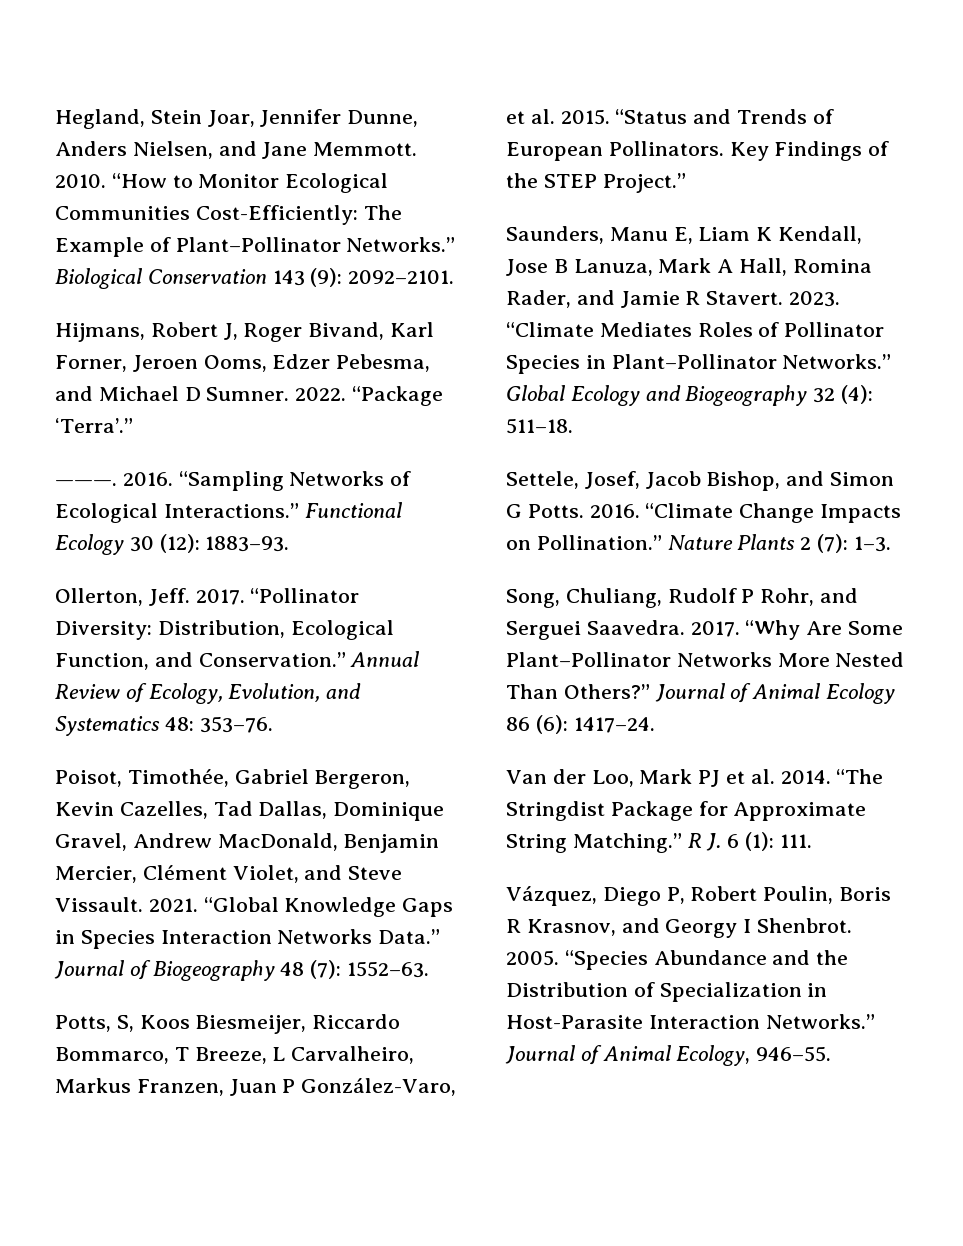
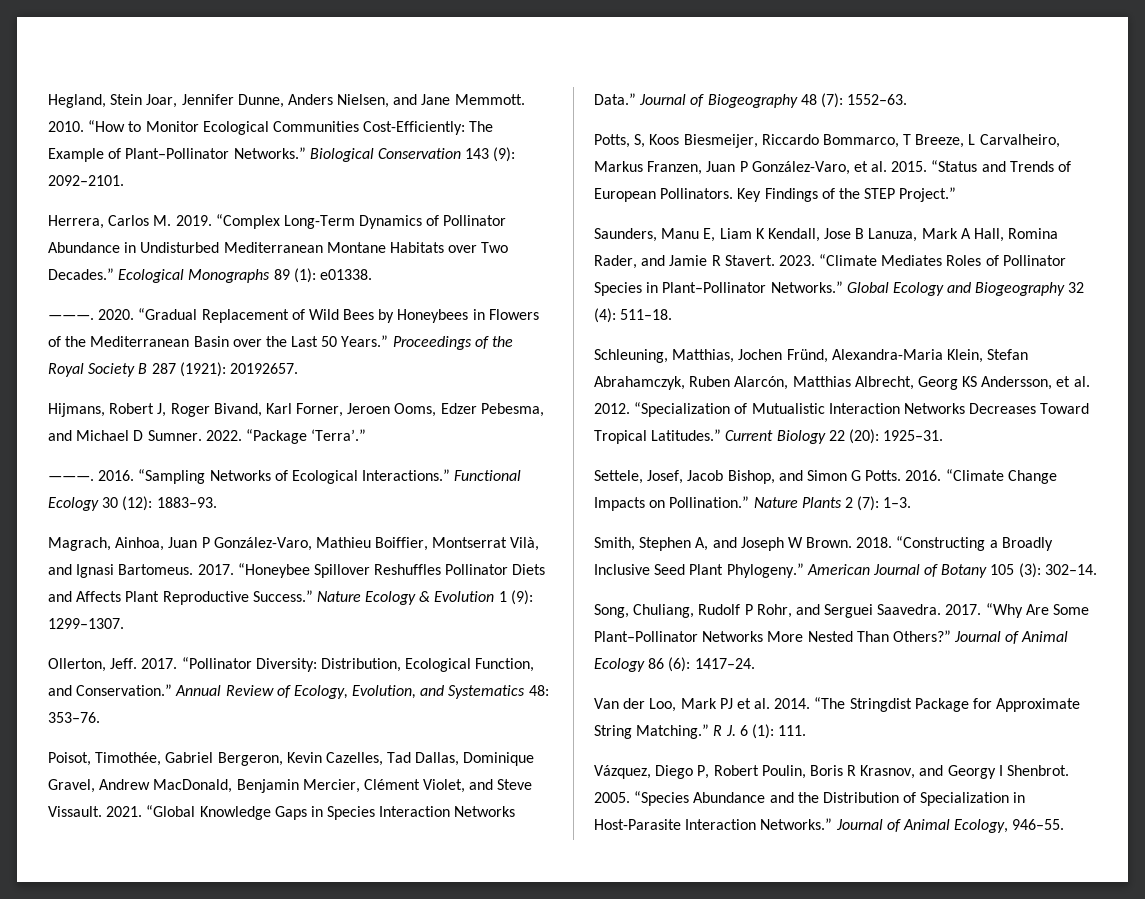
+ Herrera, Carlos M. 2019. “Complex Long-Term Dynamics of Pollinator Abundance in Undisturbed Mediterranean Montane Habitats over Two Decades.” Ecological Monographs 89 (1): e01338.
+ ———. 2020. “Gradual Replacement of Wild Bees by Honeybees in Flowers of the Mediterranean Basin over the Last 50 Years.” Proceedings of the Royal Society B 287 (1921): 20192657.
+ Magrach, Ainhoa, Juan P González-Varo, Mathieu Boiffier, Montserrat Vilà, and Ignasi Bartomeus. 2017. “Honeybee Spillover Reshuffles Pollinator Diets and Affects Plant Reproductive Success.” Nature Ecology & Evolution 1 (9): 1299–1307.
+ Schleuning, Matthias, Jochen Fründ, Alexandra-Maria Klein, Stefan Abrahamczyk, Ruben Alarcón, Matthias Albrecht, Georg KS Andersson, et al. 2012. “Specialization of Mutualistic Interaction Networks Decreases Toward Tropical Latitudes.” Current Biology 22 (20): 1925–31.
+ Smith, Stephen A, and Joseph W Brown. 2018. “Constructing a Broadly Inclusive Seed Plant Phylogeny.” American Journal of Botany 105 (3): 302–14.

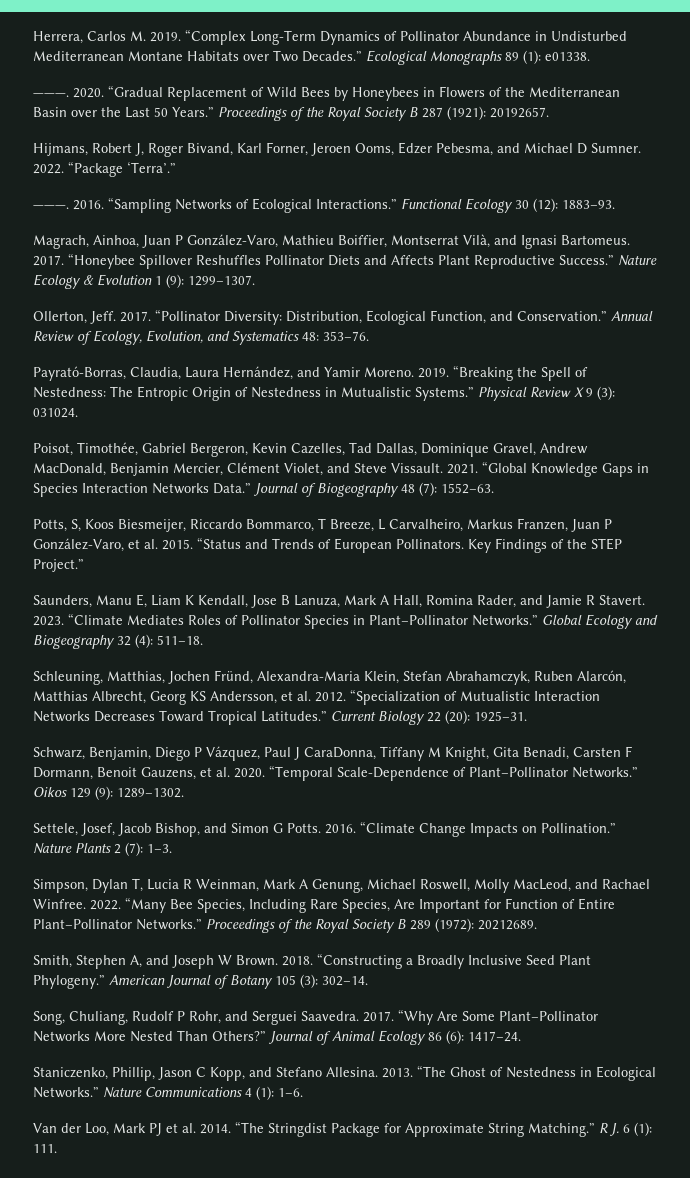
- Hegland, Stein Joar, Jennifer Dunne, Anders Nielsen, and Jane Memmott. 2010. “How to Monitor Ecological Communities Cost-Efficiently: The Example of Plant–Pollinator Networks.” Biological Conservation 143 (9): 2092–2101.
+ Payrató-Borras, Claudia, Laura Hernández, and Yamir Moreno. 2019. “Breaking the Spell of Nestedness: The Entropic Origin of Nestedness in Mutualistic Systems.” Physical Review X 9 (3): 031024.
+ Schwarz, Benjamin, Diego P Vázquez, Paul J CaraDonna, Tiffany M Knight, Gita Benadi, Carsten F Dormann, Benoit Gauzens, et al. 2020. “Temporal Scale-Dependence of Plant–Pollinator Networks.” Oikos 129 (9): 1289–1302.
+ Simpson, Dylan T, Lucia R Weinman, Mark A Genung, Michael Roswell, Molly MacLeod, and Rachael Winfree. 2022. “Many Bee Species, Including Rare Species, Are Important for Function of Entire Plant–Pollinator Networks.” Proceedings of the Royal Society B 289 (1972): 20212689.
+ Staniczenko, Phillip, Jason C Kopp, and Stefano Allesina. 2013. “The Ghost of Nestedness in Ecological Networks.” Nature Communications 4 (1): 1–6.
- Vázquez, Diego P, Robert Poulin, Boris R Krasnov, and Georgy I Shenbrot. 2005. “Species Abundance and the Distribution of Specialization in Host-Parasite Interaction Networks.” Journal of Animal Ecology, 946–55.

